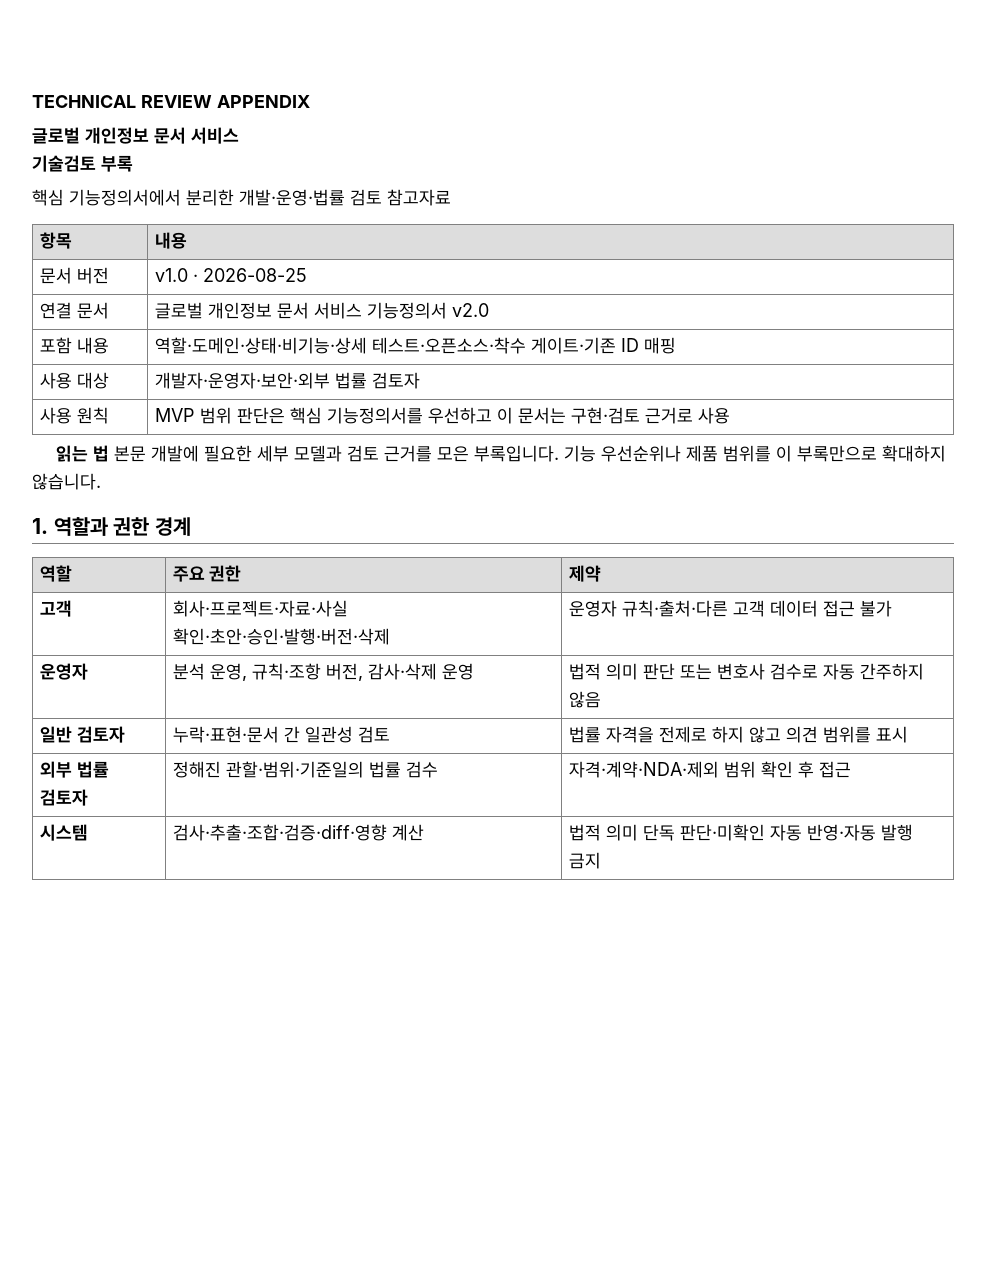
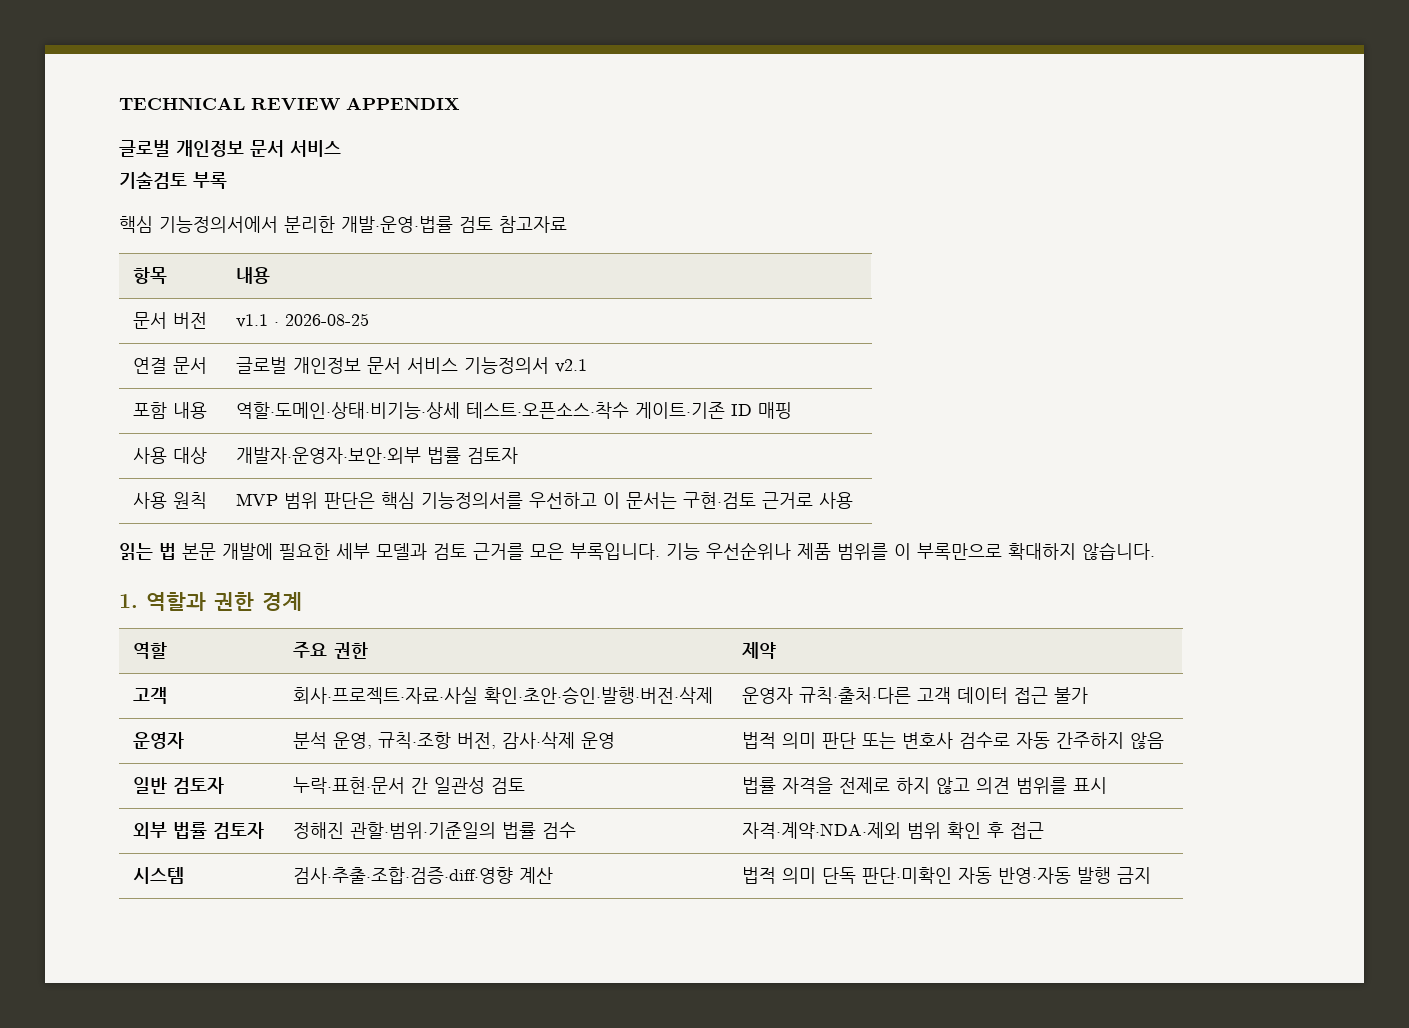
- 문서 버전 | v1.0 · 2026-08-25
+ 문서 버전 | v1.1 · 2026-08-25
- 연결 문서 | 글로벌 개인정보 문서 서비스 기능정의서 v2.0
+ 연결 문서 | 글로벌 개인정보 문서 서비스 기능정의서 v2.1

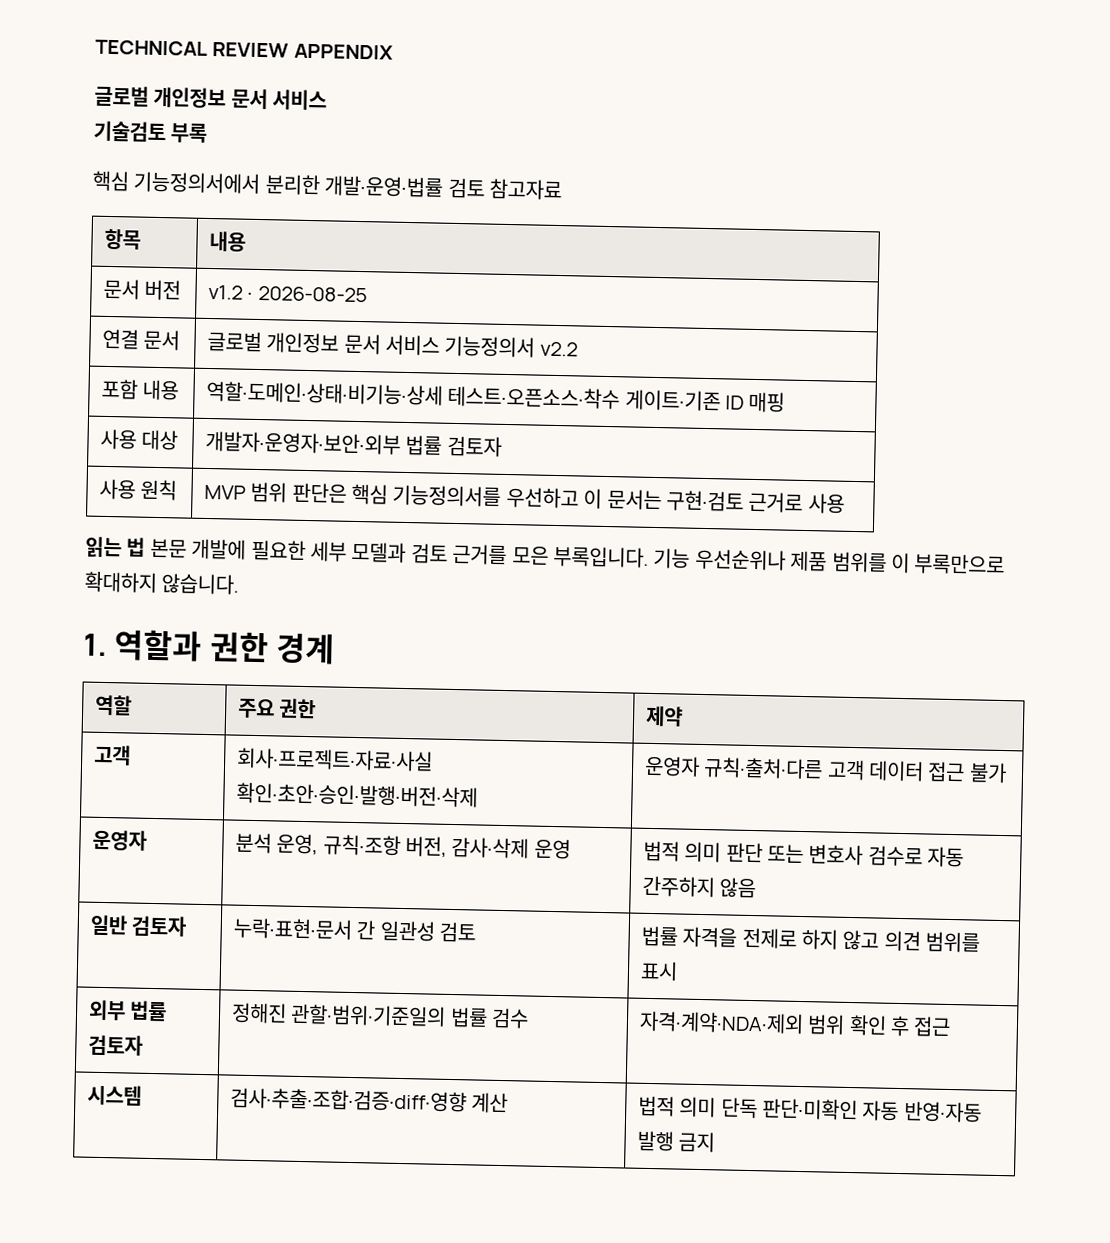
- 문서 버전 | v1.1 · 2026-08-25
+ 문서 버전 | v1.2 · 2026-08-25
- 연결 문서 | 글로벌 개인정보 문서 서비스 기능정의서 v2.1
+ 연결 문서 | 글로벌 개인정보 문서 서비스 기능정의서 v2.2

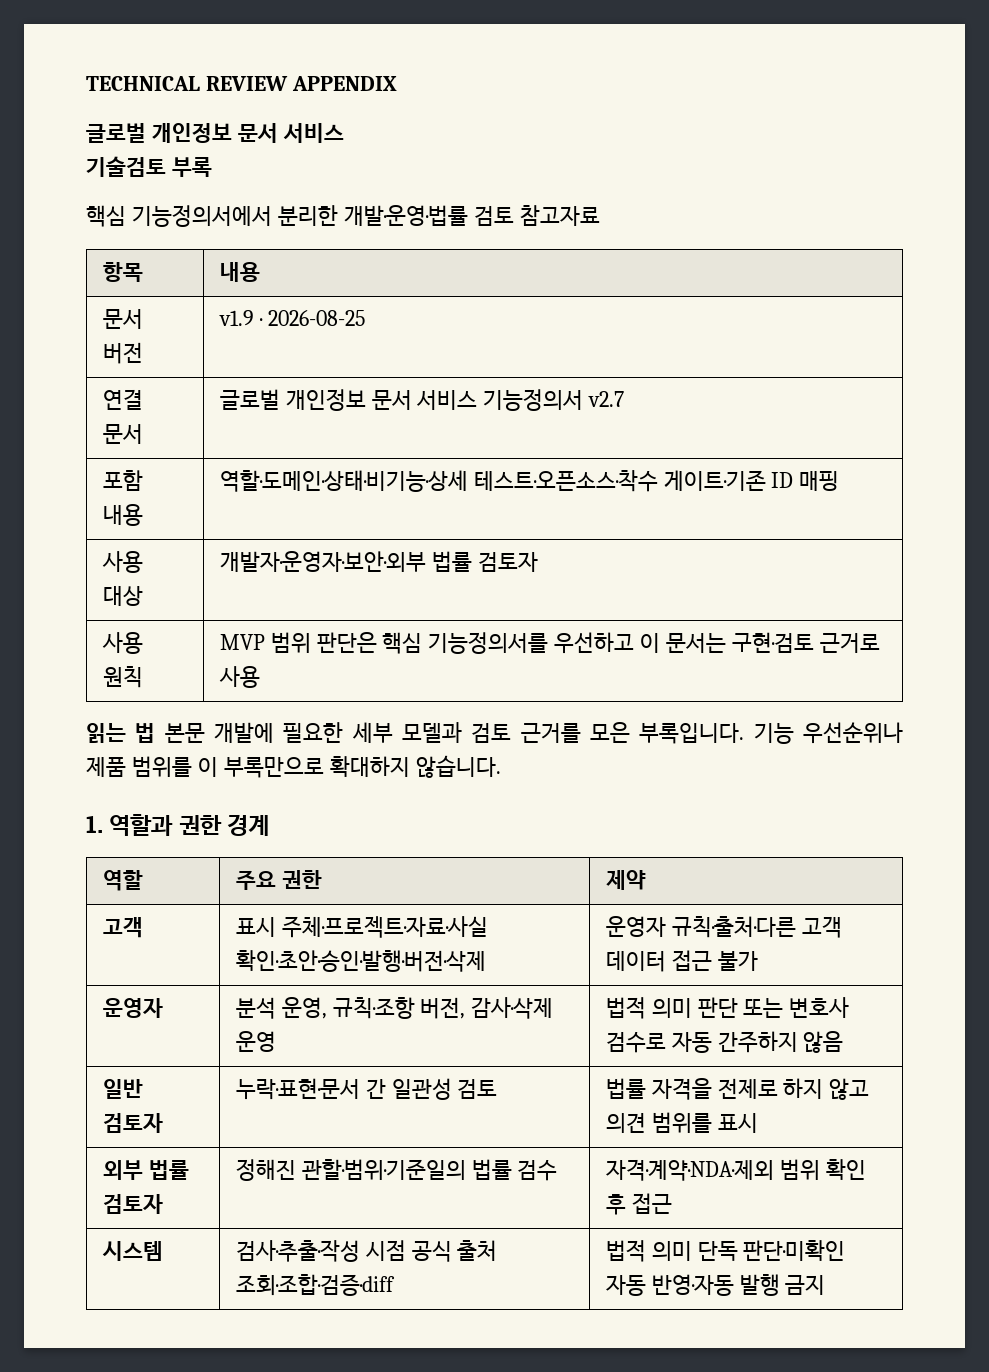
- 문서 버전 | v1.2 · 2026-08-25
+ 문서 버전 | v1.9 · 2026-08-25
- 연결 문서 | 글로벌 개인정보 문서 서비스 기능정의서 v2.2
+ 연결 문서 | 글로벌 개인정보 문서 서비스 기능정의서 v2.7
- 고객 | 회사·프로젝트·자료·사실 확인·초안·승인·발행·버전·삭제 | 운영자 규칙·출처·다른 고객 데이터 접근 불가
+ 고객 | 표시 주체·프로젝트·자료·사실 확인·초안·승인·발행·버전·삭제 | 운영자 규칙·출처·다른 고객 데이터 접근 불가
- 시스템 | 검사·추출·조합·검증·diff·영향 계산 | 법적 의미 단독 판단·미확인 자동 반영·자동 발행 금지
+ 시스템 | 검사·추출·작성 시점 공식 출처 조회·조합·검증·diff | 법적 의미 단독 판단·미확인 자동 반영·자동 발행 금지

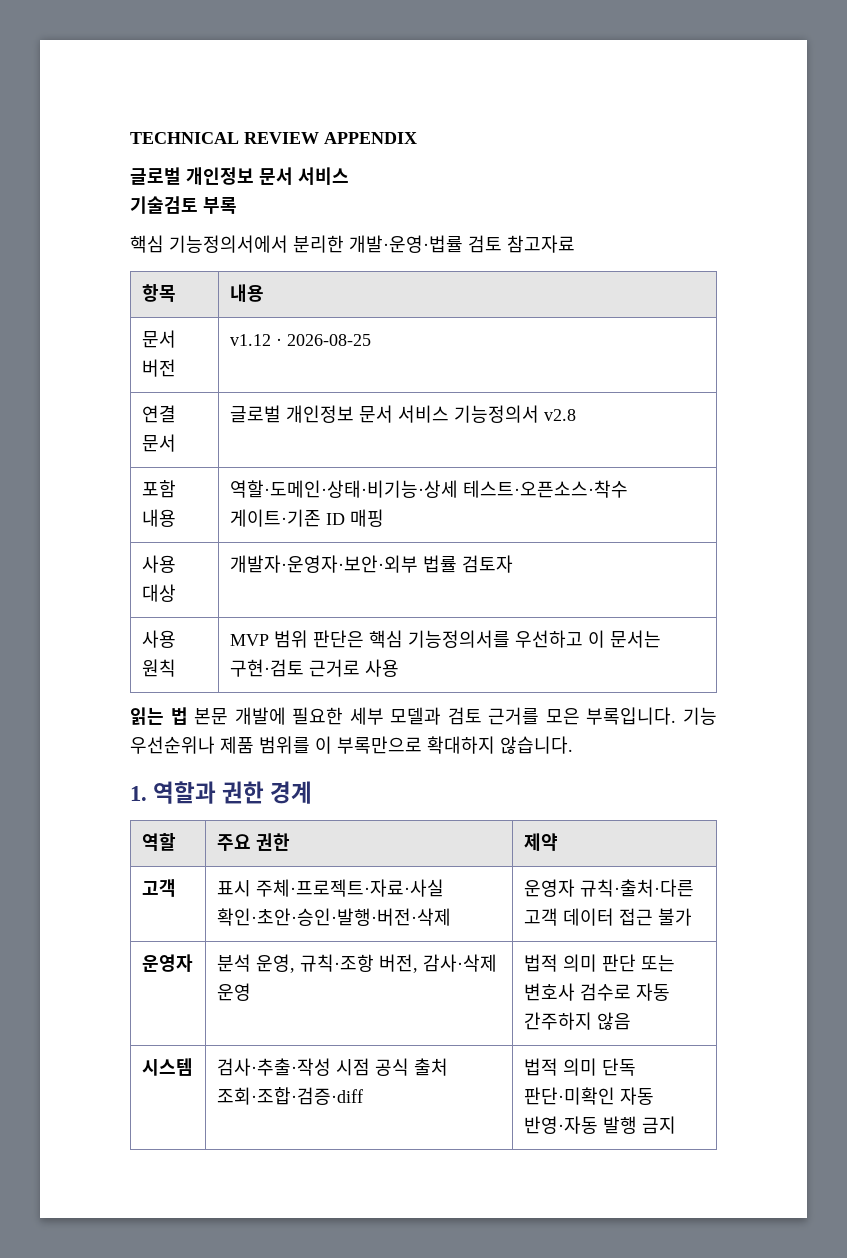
- 문서 버전 | v1.9 · 2026-08-25
+ 문서 버전 | v1.12 · 2026-08-25
- 연결 문서 | 글로벌 개인정보 문서 서비스 기능정의서 v2.7
+ 연결 문서 | 글로벌 개인정보 문서 서비스 기능정의서 v2.8
- 일반 검토자 | 누락·표현·문서 간 일관성 검토 | 법률 자격을 전제로 하지 않고 의견 범위를 표시
- 외부 법률 검토자 | 정해진 관할·범위·기준일의 법률 검수 | 자격·계약·NDA·제외 범위 확인 후 접근

